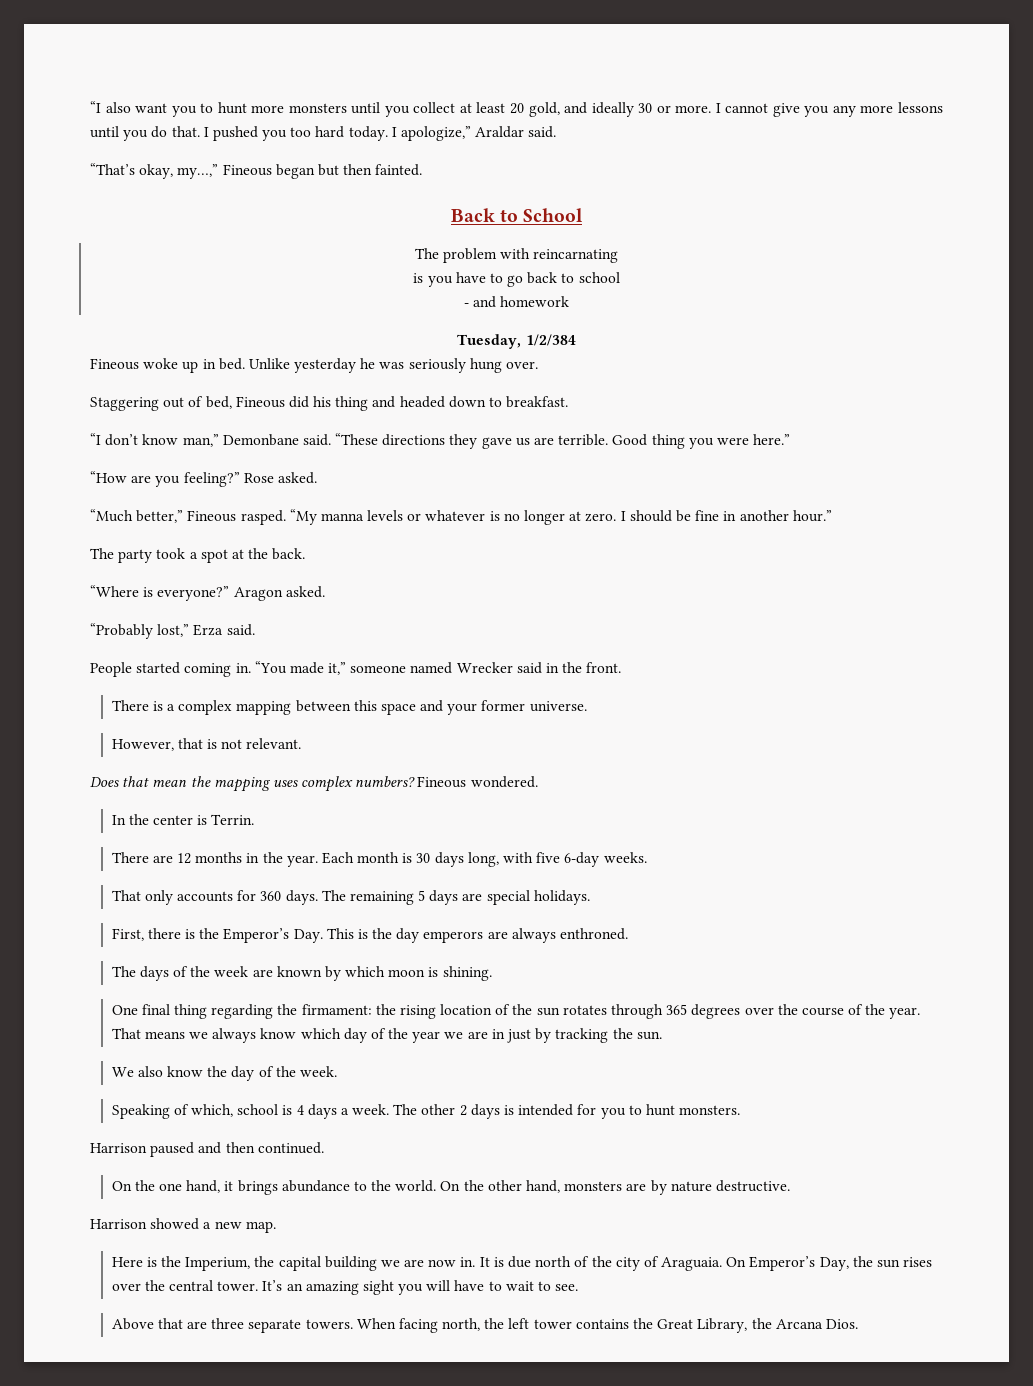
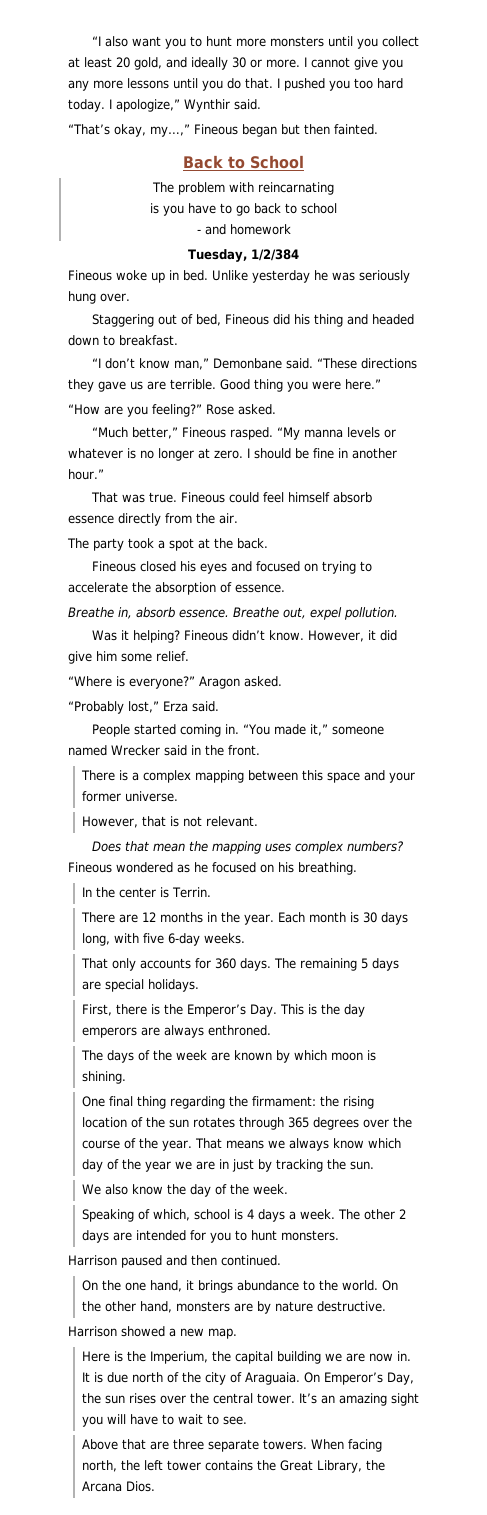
- I apologize,” Araldar said.
+ I apologize,” Wynthir said.
+ That was true. Fineous could feel himself absorb essence directly from the air.
+ Fineous closed his eyes and focused on trying to accelerate the absorption of essence.
+ Breathe in, absorb essence. Breathe out, expel pollution.
+ Was it helping? Fineous didn’t know. However, it did give him some relief.
- Fineous wondered.
+ Fineous wondered as he focused on his breathing.
- The other 2 days is intended for you to hunt monsters.
+ The other 2 days are intended for you to hunt monsters.

